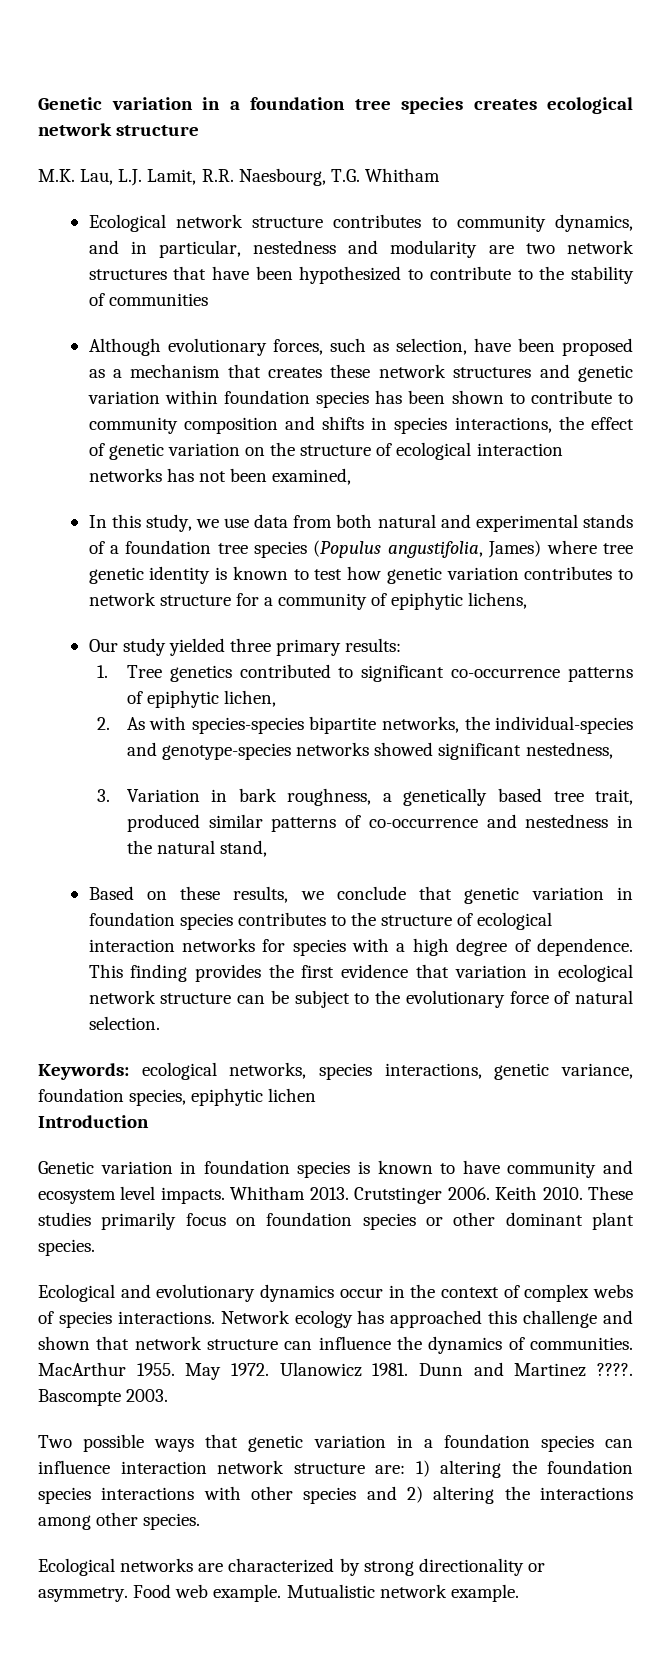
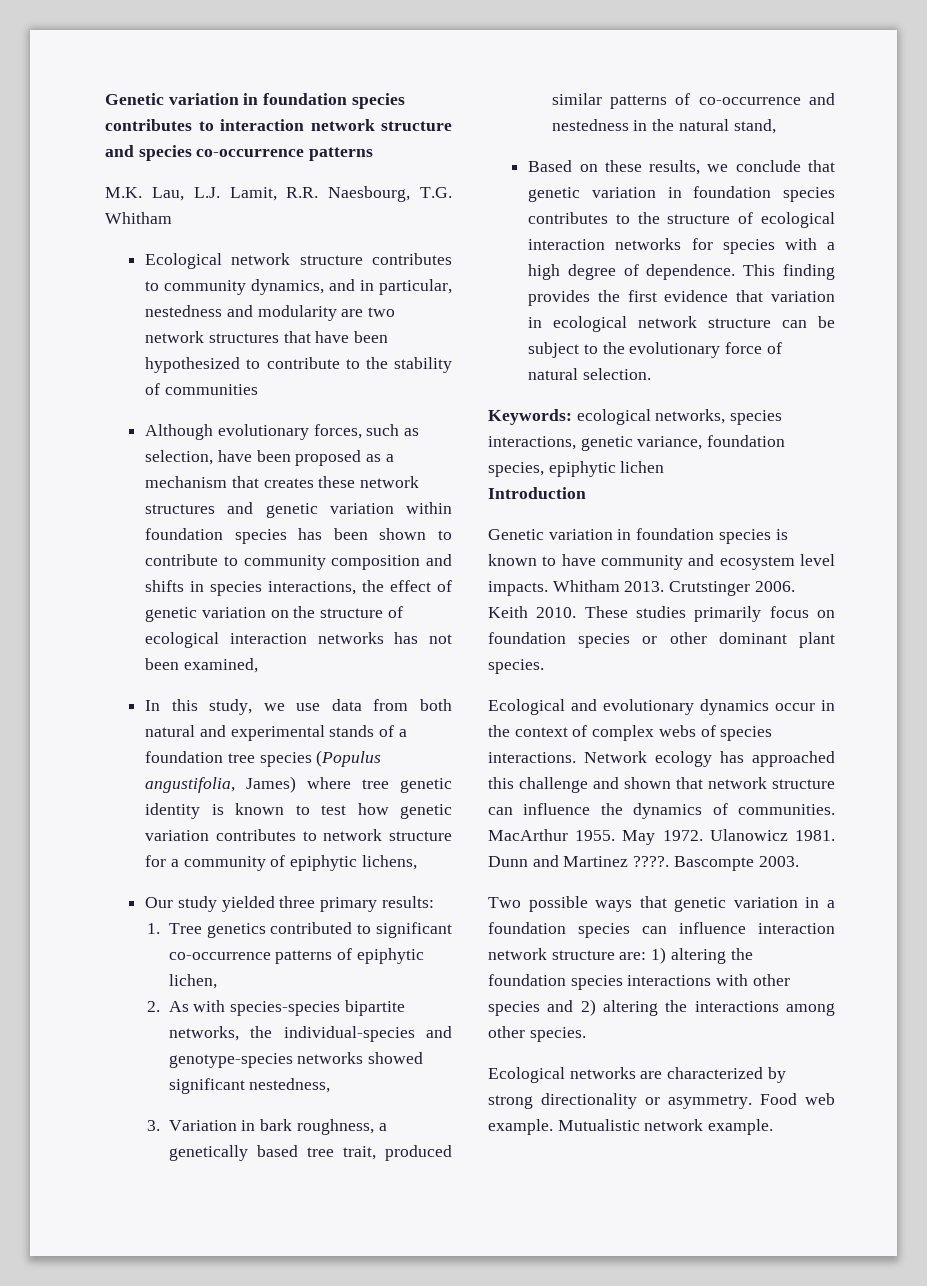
- Genetic variation in a foundation tree species creates ecological network structure
+ Genetic variation in foundation species contributes to interaction network structure and species co-occurrence patterns

